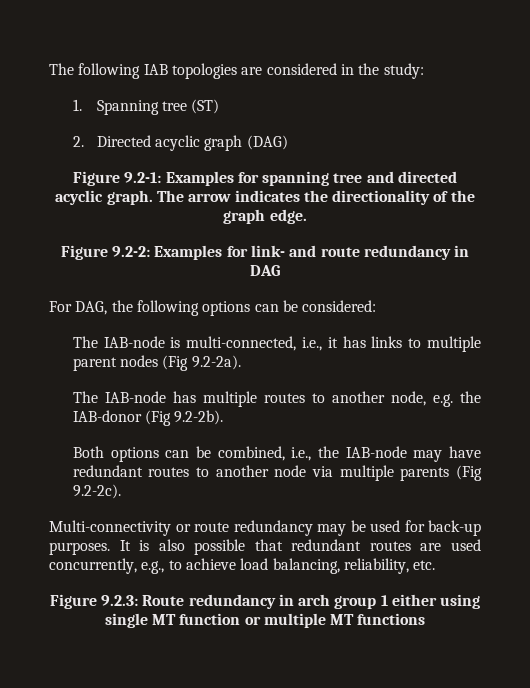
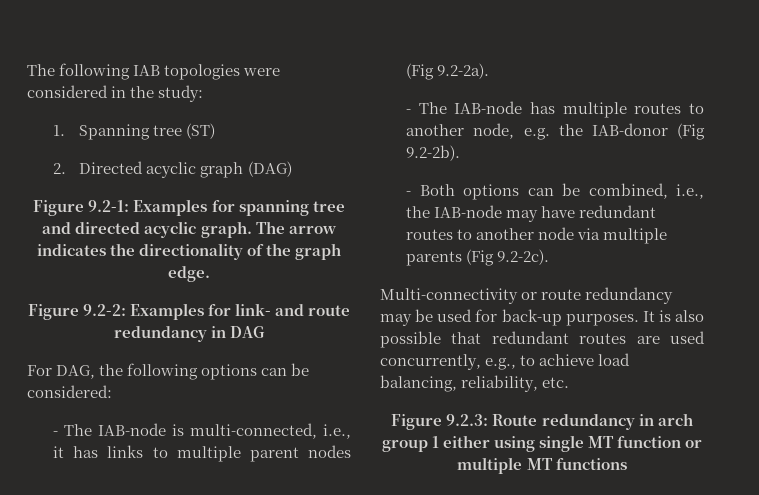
- The following IAB topologies are considered in the study:
+ The following IAB topologies were considered in the study:
- The IAB-node is multi-connected, i.e., it has links to multiple parent nodes (Fig 9.2-2a).
+ - The IAB-node is multi-connected, i.e., it has links to multiple parent nodes (Fig 9.2-2a).
- The IAB-node has multiple routes to another node, e.g. the IAB-donor (Fig 9.2-2b).
+ - The IAB-node has multiple routes to another node, e.g. the IAB-donor (Fig 9.2-2b).
- Both options can be combined, i.e., the IAB-node may have redundant routes to another node via multiple parents (Fig 9.2-2c).
+ - Both options can be combined, i.e., the IAB-node may have redundant routes to another node via multiple parents (Fig 9.2-2c).

